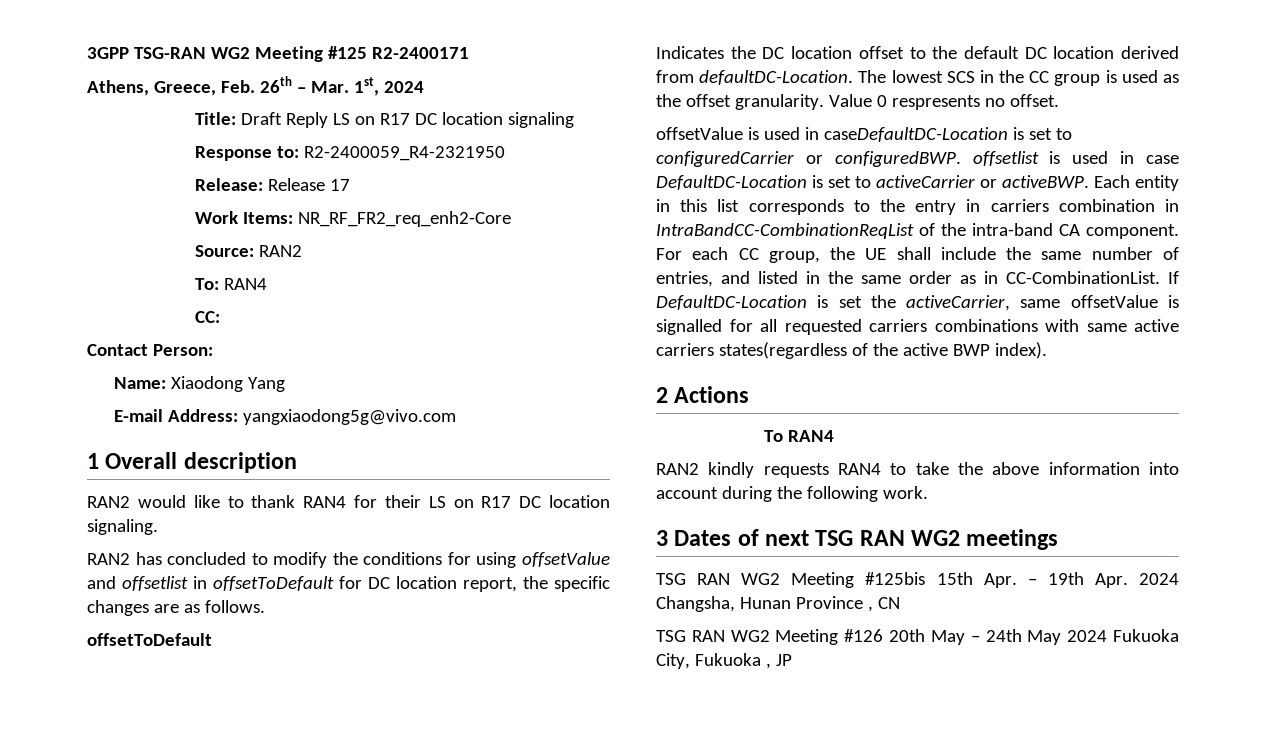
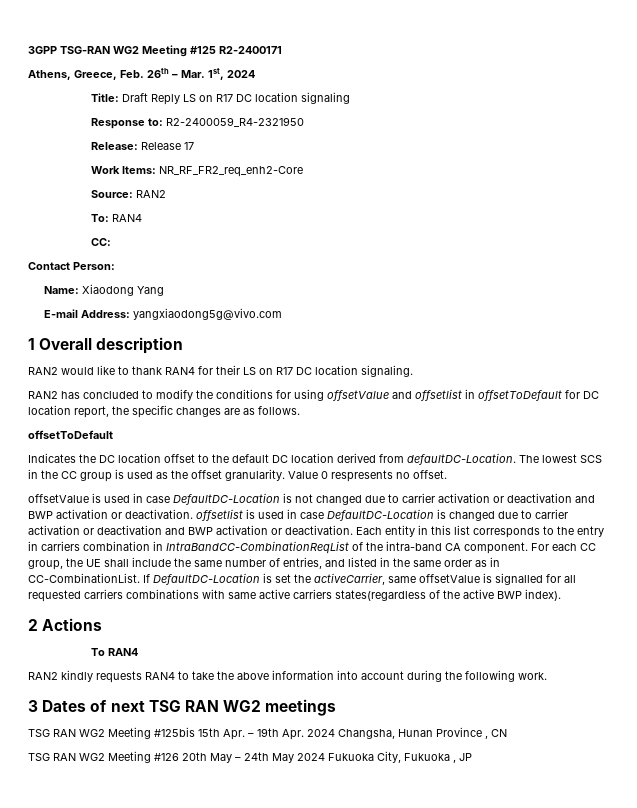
- offsetValue is used in caseDefaultDC-Location is set to configuredCarrier or configuredBWP. offsetlist is used in case DefaultDC-Location is set to activeCarrier or activeBWP.
+ offsetValue is used in case DefaultDC-Location is not changed due to carrier activation or deactivation and BWP activation or deactivation. offsetlist is used in case DefaultDC-Location is changed due to carrier activation or deactivation and BWP activation or deactivation.

